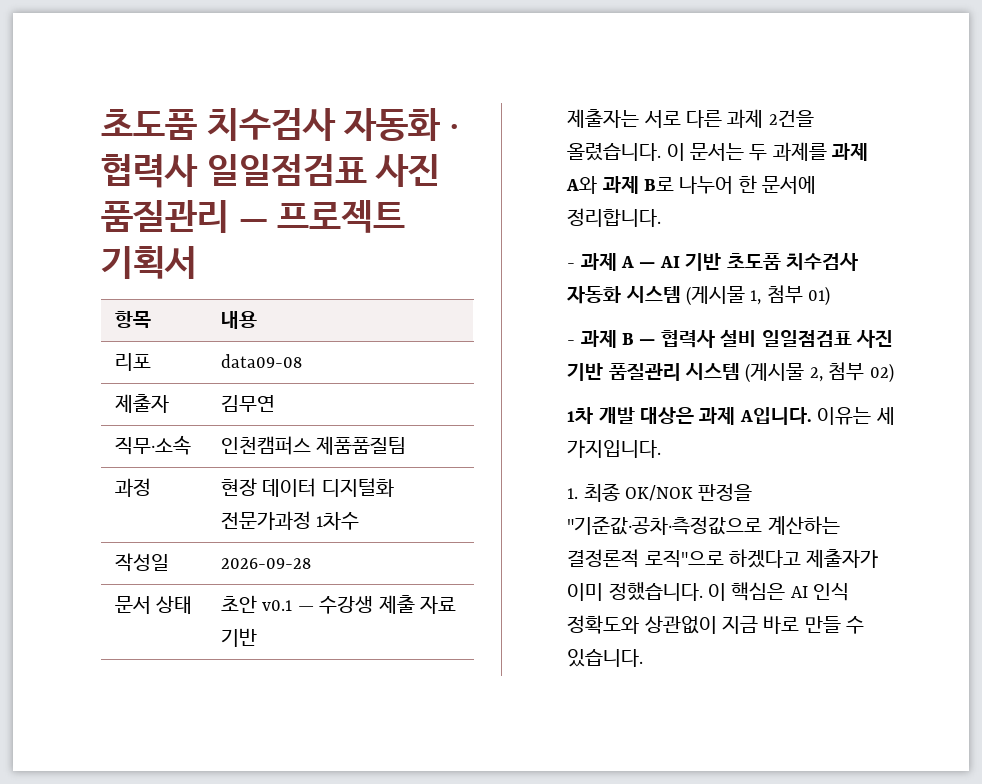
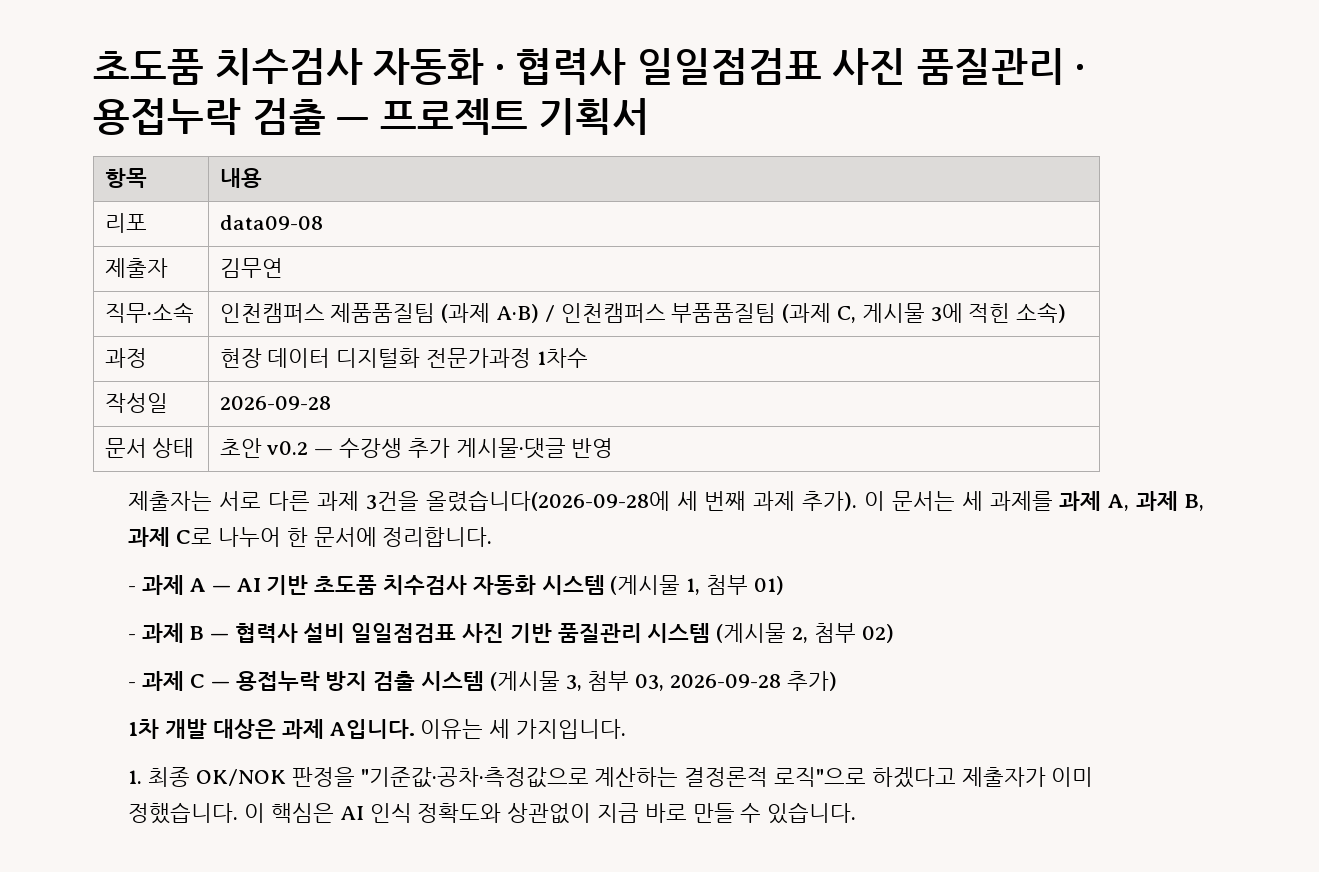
- 초도품 치수검사 자동화 · 협력사 일일점검표 사진 품질관리 — 프로젝트 기획서
+ 초도품 치수검사 자동화 · 협력사 일일점검표 사진 품질관리 · 용접누락 검출 — 프로젝트 기획서
- 직무·소속 | 인천캠퍼스 제품품질팀
+ 직무·소속 | 인천캠퍼스 제품품질팀 (과제 A·B) / 인천캠퍼스 부품품질팀 (과제 C, 게시물 3에 적힌 소속)
- 문서 상태 | 초안 v0.1 — 수강생 제출 자료 기반
+ 문서 상태 | 초안 v0.2 — 수강생 추가 게시물·댓글 반영
- 제출자는 서로 다른 과제 2건을 올렸습니다.
+ 제출자는 서로 다른 과제 3건을 올렸습니다(2026-09-28에 세 번째 과제 추가).
- 이 문서는 두 과제를 과제 A와 과제 B로 나누어 한 문서에 정리합니다.
+ 이 문서는 세 과제를 과제 A, 과제 B, 과제 C로 나누어 한 문서에 정리합니다.
+ - 과제 C — 용접누락 방지 검출 시스템 (게시물 3, 첨부 03, 2026-09-28 추가)

